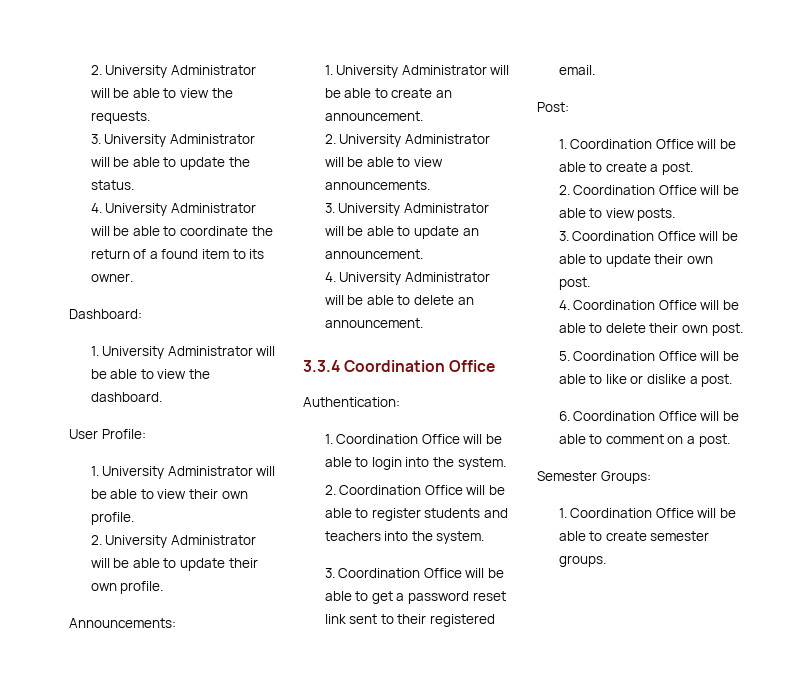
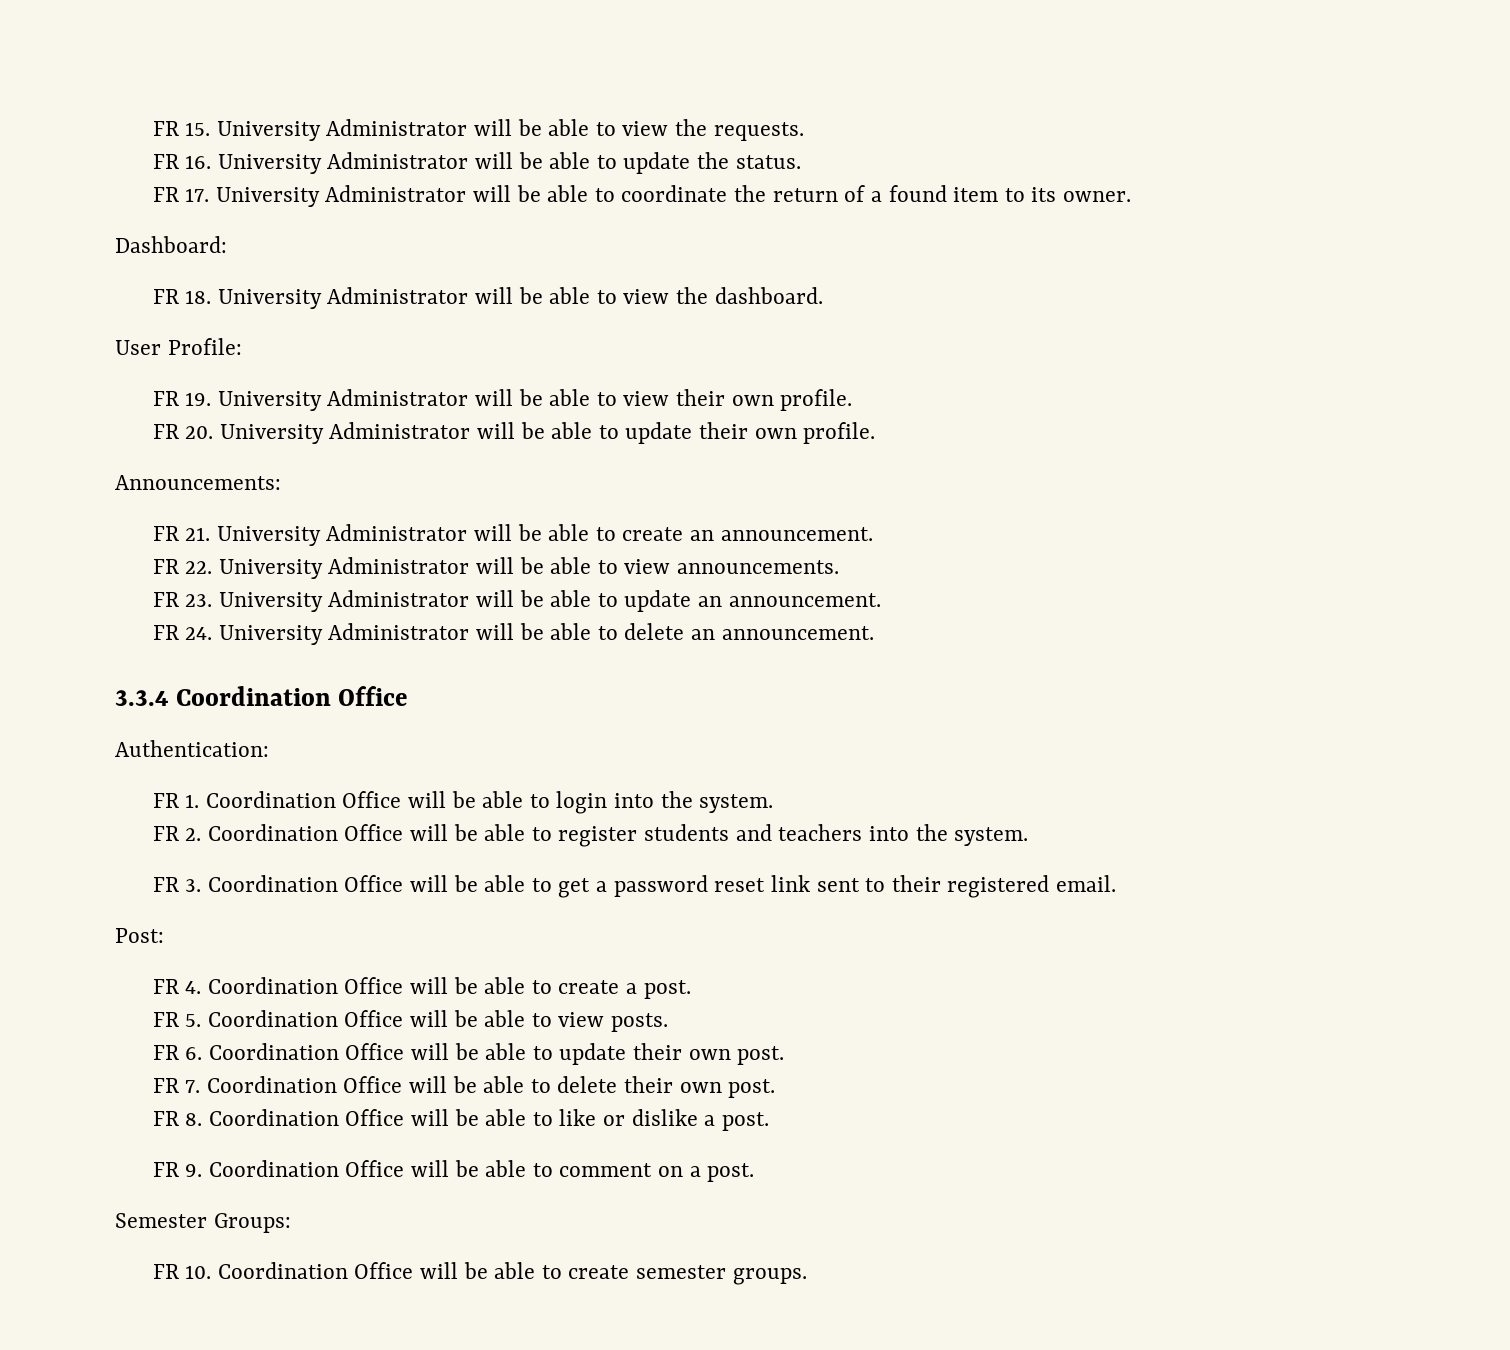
- 2. University Administrator will be able to view the requests.
+ FR 15. University Administrator will be able to view the requests.
- 3. University Administrator will be able to update the status.
+ FR 16. University Administrator will be able to update the status.
- 4. University Administrator will be able to coordinate the return of a found item to its owner.
+ FR 17. University Administrator will be able to coordinate the return of a found item to its owner.
- 1. University Administrator will be able to view the dashboard.
+ FR 18. University Administrator will be able to view the dashboard.
- 1. University Administrator will be able to view their own profile.
+ FR 19. University Administrator will be able to view their own profile.
- 2. University Administrator will be able to update their own profile.
+ FR 20. University Administrator will be able to update their own profile.
- 1. University Administrator will be able to create an announcement.
+ FR 21. University Administrator will be able to create an announcement.
- 2. University Administrator will be able to view announcements.
+ FR 22. University Administrator will be able to view announcements.
- 3. University Administrator will be able to update an announcement.
+ FR 23. University Administrator will be able to update an announcement.
- 4. University Administrator will be able to delete an announcement.
+ FR 24. University Administrator will be able to delete an announcement.
- 1. Coordination Office will be able to login into the system.
+ FR 1. Coordination Office will be able to login into the system.
- 2. Coordination Office will be able to register students and teachers into the system.
+ FR 2. Coordination Office will be able to register students and teachers into the system.
- 3. Coordination Office will be able to get a password reset link sent to their registered email.
+ FR 3. Coordination Office will be able to get a password reset link sent to their registered email.
- 1. Coordination Office will be able to create a post.
+ FR 4. Coordination Office will be able to create a post.
- 2. Coordination Office will be able to view posts.
+ FR 5. Coordination Office will be able to view posts.
- 3. Coordination Office will be able to update their own post.
+ FR 6. Coordination Office will be able to update their own post.
- 4. Coordination Office will be able to delete their own post.
+ FR 7. Coordination Office will be able to delete their own post.
- 5. Coordination Office will be able to like or dislike a post.
+ FR 8. Coordination Office will be able to like or dislike a post.
- 6. Coordination Office will be able to comment on a post.
+ FR 9. Coordination Office will be able to comment on a post.
- 1. Coordination Office will be able to create semester groups.
+ FR 10. Coordination Office will be able to create semester groups.

